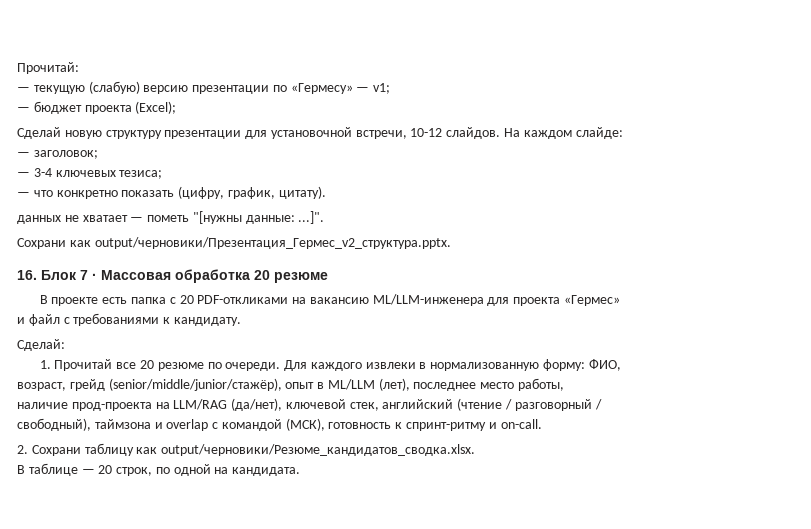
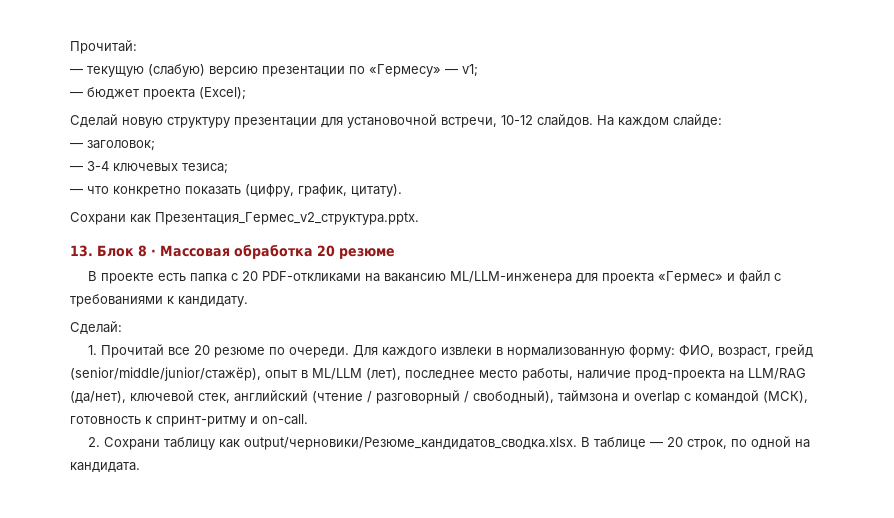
- данных не хватает — пометь "[нужны данные: ...]".
- Сохрани как output/черновики/Презентация_Гермес_v2_структура.pptx.
- 16. Блок 7 · Массовая обработка 20 резюме
+ Сохрани как Презентация_Гермес_v2_структура.pptx.
+ 13. Блок 8 · Массовая обработка 20 резюме
- В проекте есть папка с 20 PDF-откликами на вакансию ML/LLM-инженера для проекта «Гермес»
- и файл с требованиями к кандидату.
+ В проекте есть папка с 20 PDF-откликами на вакансию ML/LLM-инженера для проекта «Гермес» и файл с требованиями к кандидату.
- Для каждого извлеки в нормализованную форму: ФИО,
- возраст, грейд (senior/middle/junior/стажёр), опыт в ML/LLM (лет), последнее место работы,
- наличие прод-проекта на LLM/RAG (да/нет), ключевой стек, английский (чтение / разговорный /
- свободный), таймзона и overlap с командой (МСК), готовность к спринт-ритму и on-call.
+ Для каждого извлеки в нормализованную форму: ФИО, возраст, грейд (senior/middle/junior/стажёр), опыт в ML/LLM (лет), последнее место работы, наличие прод-проекта на LLM/RAG (да/нет), ключевой стек, английский (чтение / разговорный / свободный), таймзона и overlap с командой (МСК), готовность к спринт-ритму и on-call.
- 2. Сохрани таблицу как output/черновики/Резюме_кандидатов_сводка.xlsx.
- В таблице — 20 строк, по одной на кандидата.
+ 2. Сохрани таблицу как output/черновики/Резюме_кандидатов_сводка.xlsx. В таблице — 20 строк, по одной на кандидата.

